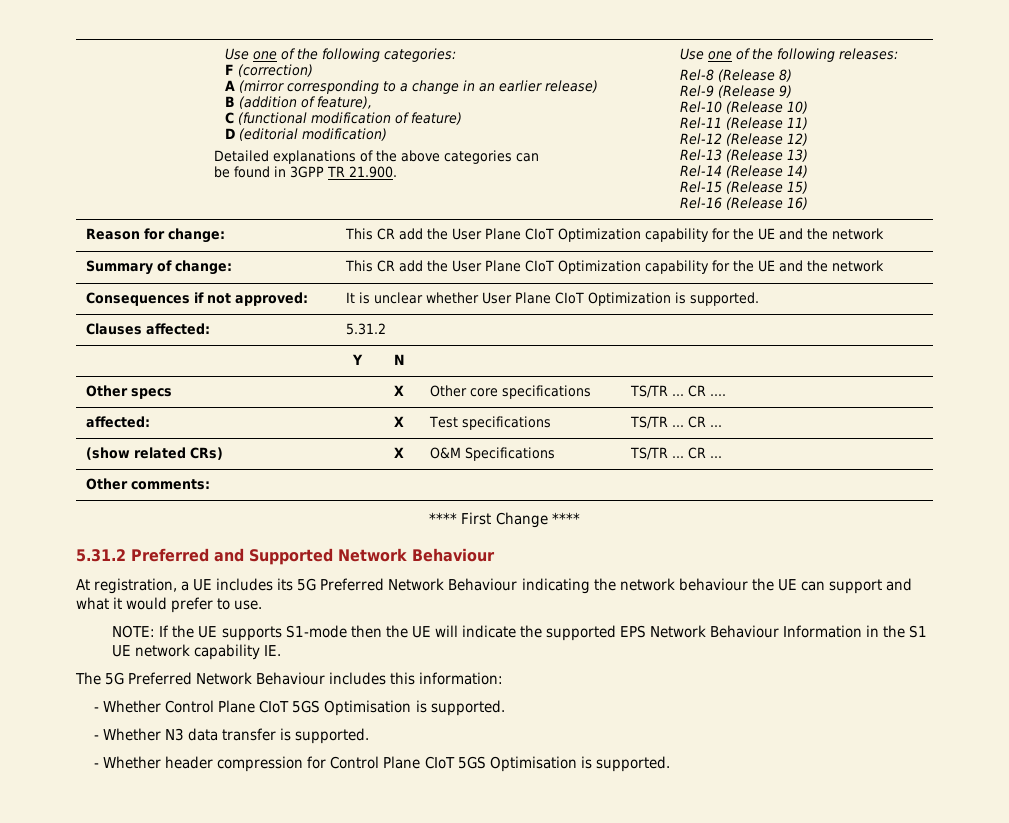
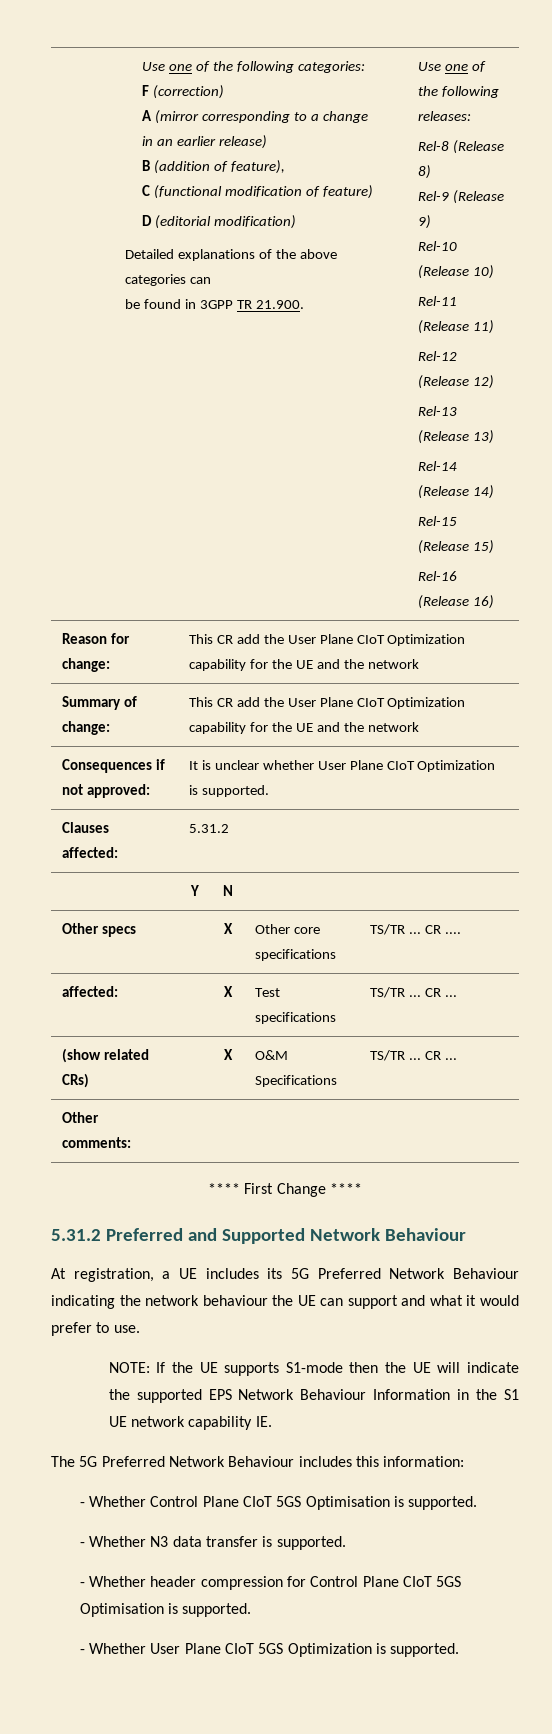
+ - Whether User Plane CIoT 5GS Optimization is supported.

